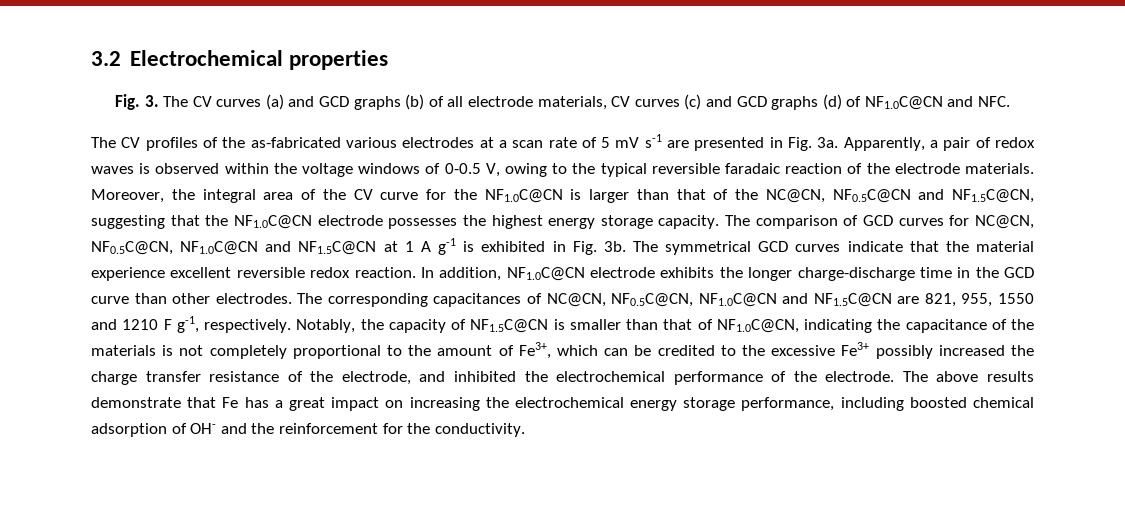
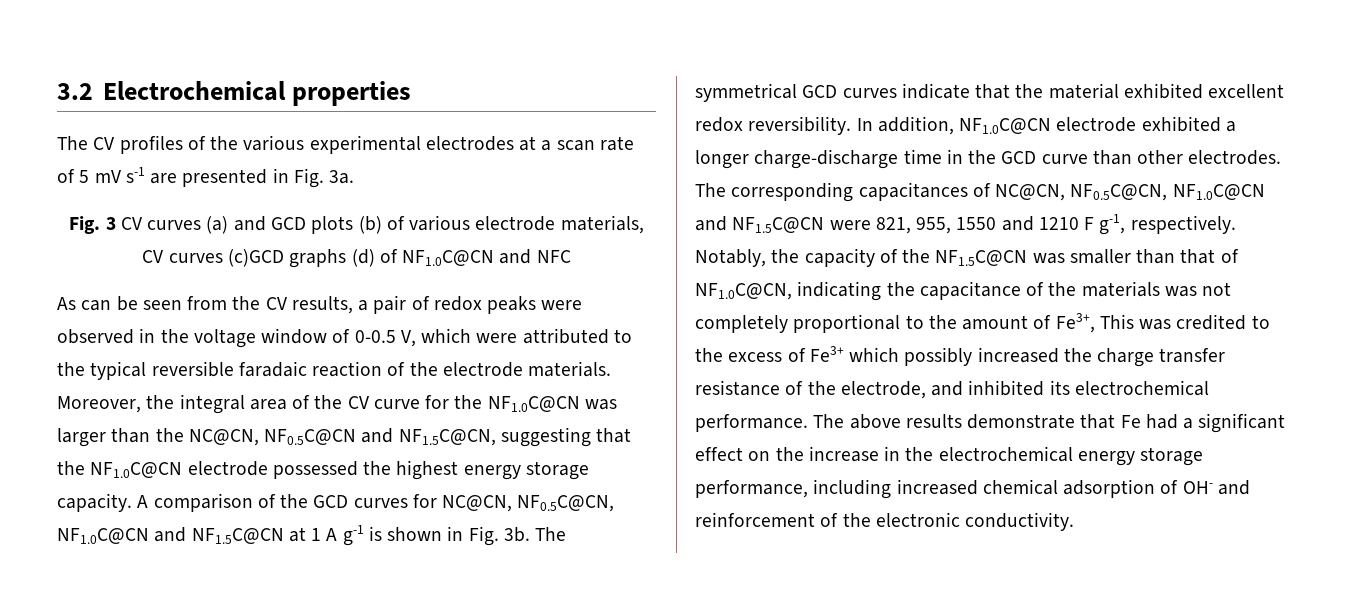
- Fig. 3. The CV curves (a) and GCD graphs (b) of all electrode materials, CV curves (c) and GCD graphs (d) of NF1.0C@CN and NFC.
- The CV profiles of the as-fabricated various electrodes at a scan rate of 5 mV s-1 are presented in Fig. 3a. Apparently, a pair of redox waves is observed within the voltage windows of 0-0.5 V, owing to the typical reversible faradaic reaction of the electrode materials.
+ The CV profiles of the various experimental electrodes at a scan rate of 5 mV s-1 are presented in Fig. 3a.
+ Fig. 3 CV curves (a) and GCD plots (b) of various electrode materials, CV curves (c)GCD graphs (d) of NF1.0C@CN and NFC
+ As can be seen from the CV results, a pair of redox peaks were observed in the voltage window of 0-0.5 V, which were attributed to the typical reversible faradaic reaction of the electrode materials.
- Moreover, the integral area of the CV curve for the NF1.0C@CN is larger than that of the NC@CN, NF0.5C@CN and NF1.5C@CN, suggesting that the NF1.0C@CN electrode possesses the highest energy storage capacity.
+ Moreover, the integral area of the CV curve for the NF1.0C@CN was larger than the NC@CN, NF0.5C@CN and NF1.5C@CN, suggesting that the NF1.0C@CN electrode possessed the highest energy storage capacity.
- The comparison of GCD curves for NC@CN, NF0.5C@CN, NF1.0C@CN and NF1.5C@CN at 1 A g-1 is exhibited in Fig. 3b.
+ A comparison of the GCD curves for NC@CN, NF0.5C@CN, NF1.0C@CN and NF1.5C@CN at 1 A g-1 is shown in Fig. 3b.
- The symmetrical GCD curves indicate that the material experience excellent reversible redox reaction.
+ The symmetrical GCD curves indicate that the material exhibited excellent redox reversibility.
- In addition, NF1.0C@CN electrode exhibits the longer charge-discharge time in the GCD curve than other electrodes.
+ In addition, NF1.0C@CN electrode exhibited a longer charge-discharge time in the GCD curve than other electrodes.
- The corresponding capacitances of NC@CN, NF0.5C@CN, NF1.0C@CN and NF1.5C@CN are 821, 955, 1550 and 1210 F g-1, respectively.
+ The corresponding capacitances of NC@CN, NF0.5C@CN, NF1.0C@CN and NF1.5C@CN were 821, 955, 1550 and 1210 F g-1, respectively.
- Notably, the capacity of NF1.5C@CN is smaller than that of NF1.0C@CN, indicating the capacitance of the materials is not completely proportional to the amount of Fe3+, which can be credited to the excessive Fe3+ possibly increased the charge transfer resistance of the electrode, and inhibited the electrochemical performance of the electrode.
+ Notably, the capacity of the NF1.5C@CN was smaller than that of NF1.0C@CN, indicating the capacitance of the materials was not completely proportional to the amount of Fe3+, This was credited to the excess of Fe3+ which possibly increased the charge transfer resistance of the electrode, and inhibited its electrochemical performance.
- The above results demonstrate that Fe has a great impact on increasing the electrochemical energy storage performance, including boosted chemical adsorption of OH- and the reinforcement for the conductivity.
+ The above results demonstrate that Fe had a significant effect on the increase in the electrochemical energy storage performance, including increased chemical adsorption of OH- and reinforcement of the electronic conductivity.

